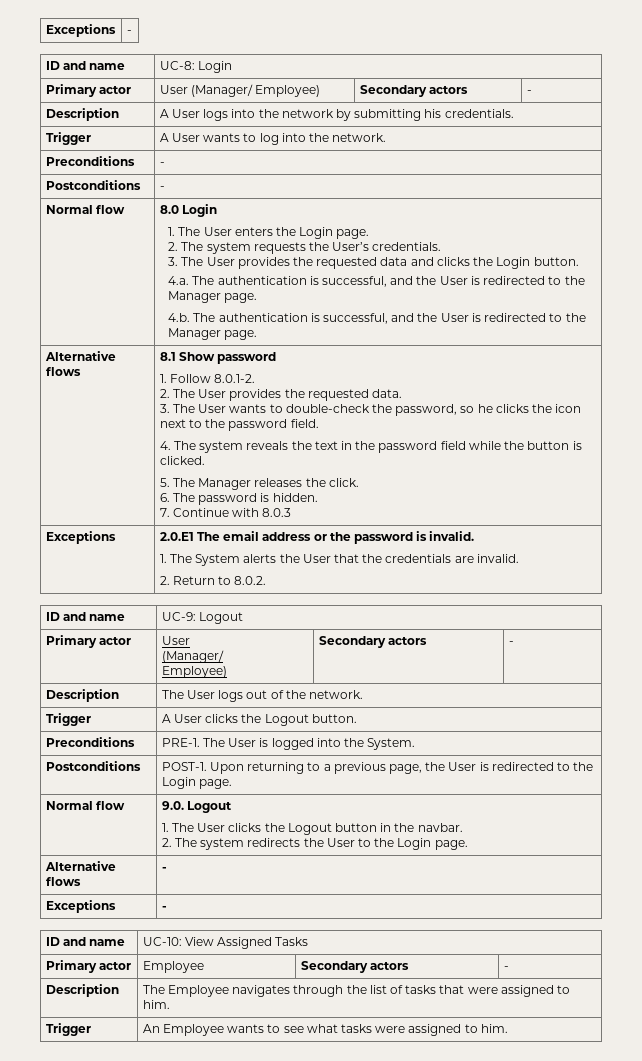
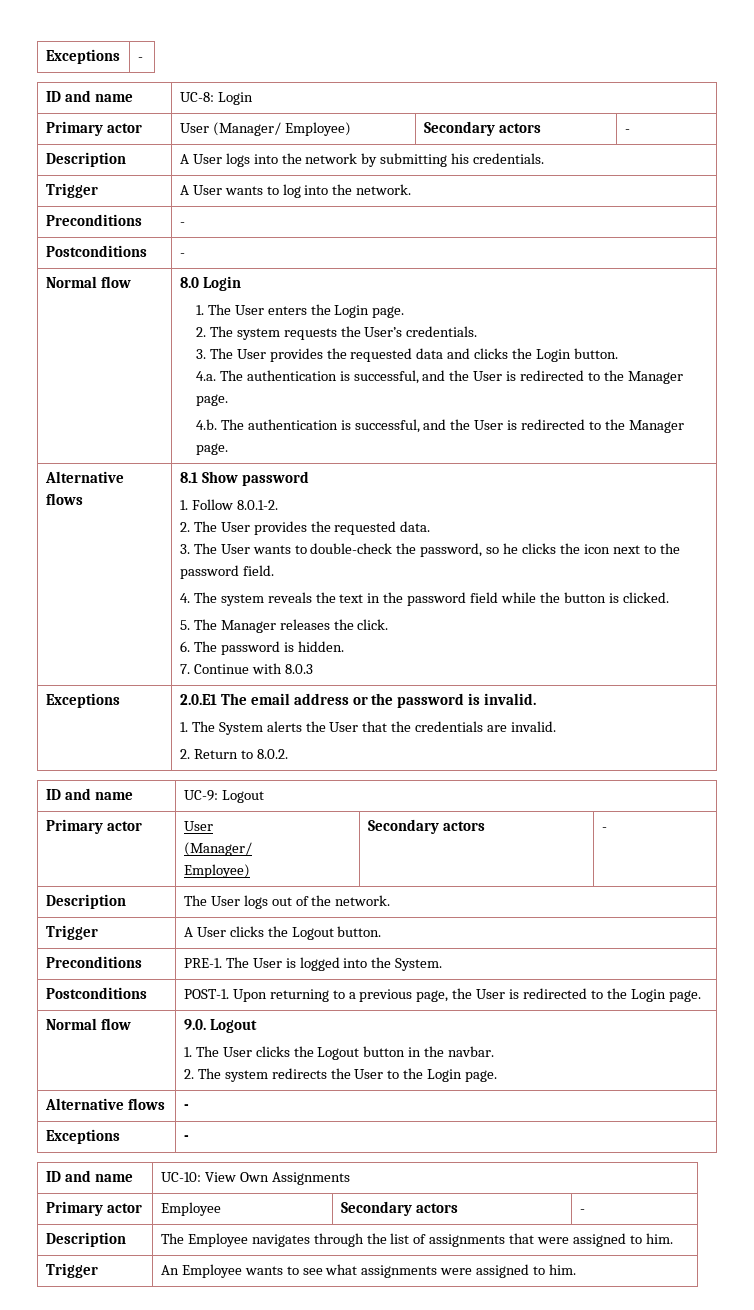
- ID and name | UC-10: View Assigned Tasks
+ ID and name | UC-10: View Own Assignments
- Description | The Employee navigates through the list of tasks that were assigned to him.
+ Description | The Employee navigates through the list of assignments that were assigned to him.
- Trigger | An Employee wants to see what tasks were assigned to him.
+ Trigger | An Employee wants to see what assignments were assigned to him.

